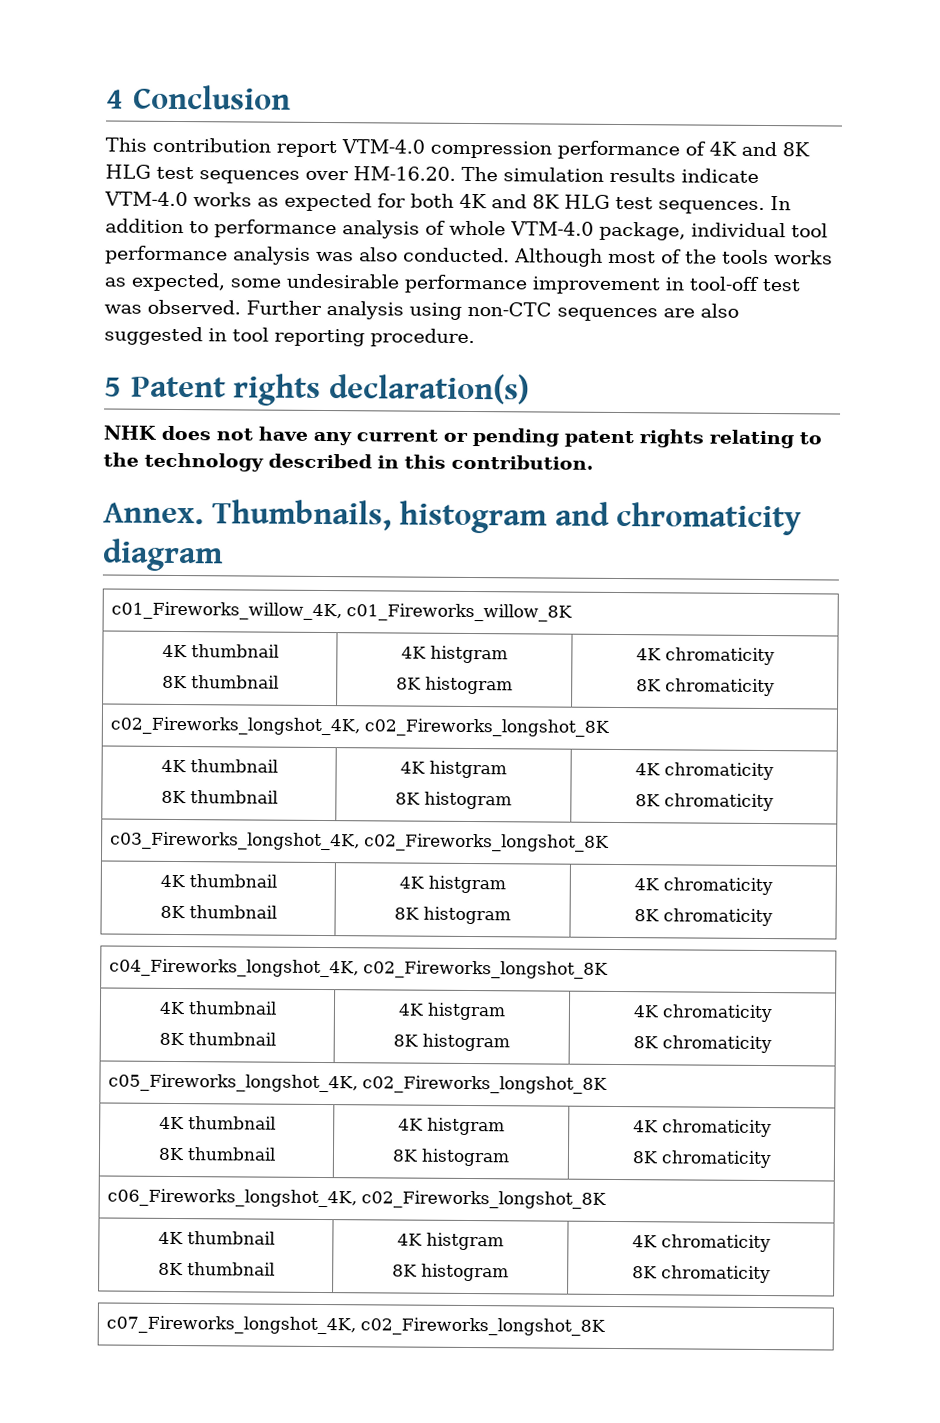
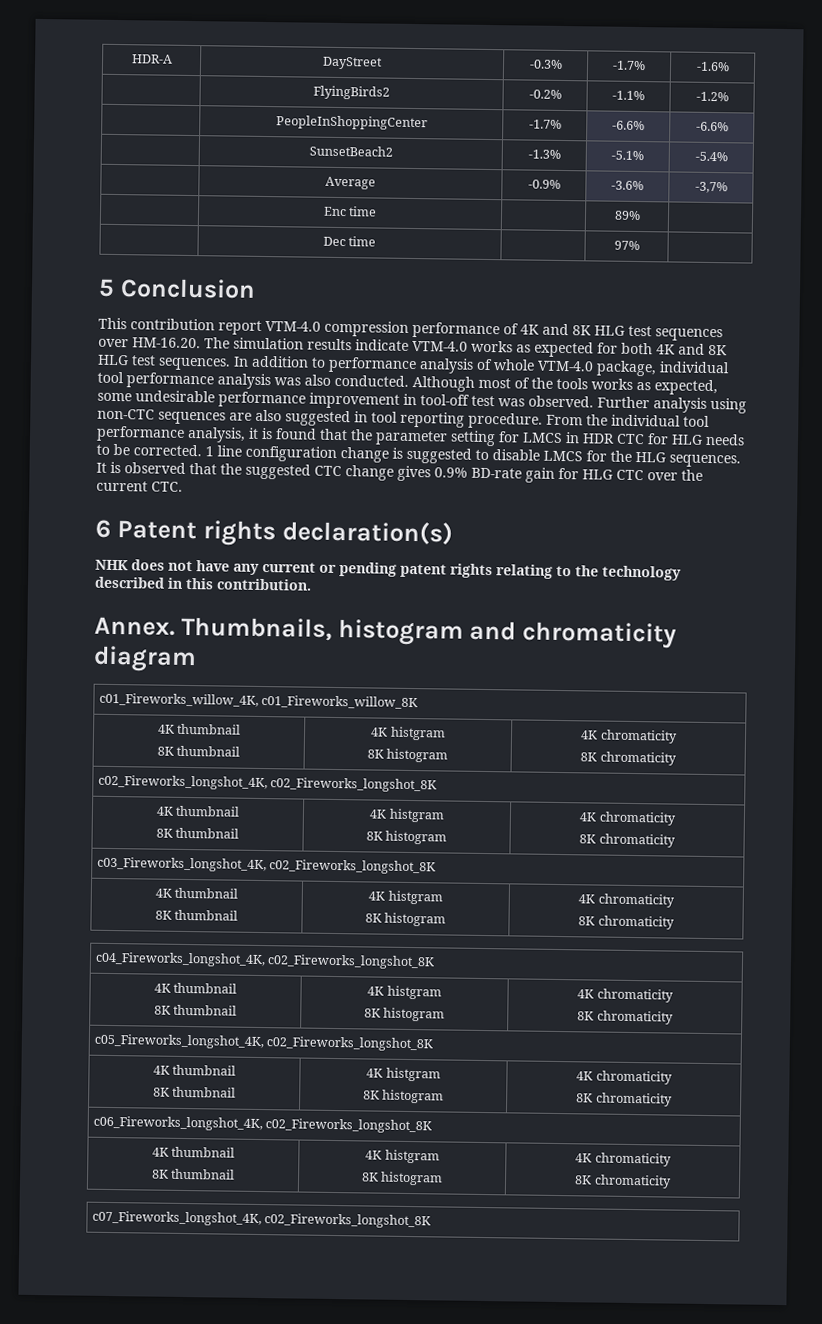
- 4 Conclusion
+ HDR-A | DayStreet | -0.3% | -1.7% | -1.6%
+ | FlyingBirds2 | -0.2% | -1.1% | -1.2%
+ | PeopleInShoppingCenter | -1.7% | -6.6% | -6.6%
+ | SunsetBeach2 | -1.3% | -5.1% | -5.4%
+ | Average | -0.9% | -3.6% | -3,7%
+ | Enc time | | 89% |
+ | Dec time | | 97% |
+ 5 Conclusion
- Further analysis using non-CTC sequences are also suggested in tool reporting procedure.
- 5 Patent rights declaration(s)
+ Further analysis using non-CTC sequences are also suggested in tool reporting procedure. From the individual tool performance analysis, it is found that the parameter setting for LMCS in HDR CTC for HLG needs to be corrected. 1 line configuration change is suggested to disable LMCS for the HLG sequences. It is observed that the suggested CTC change gives 0.9% BD-rate gain for HLG CTC over the current CTC.
+ 6 Patent rights declaration(s)

